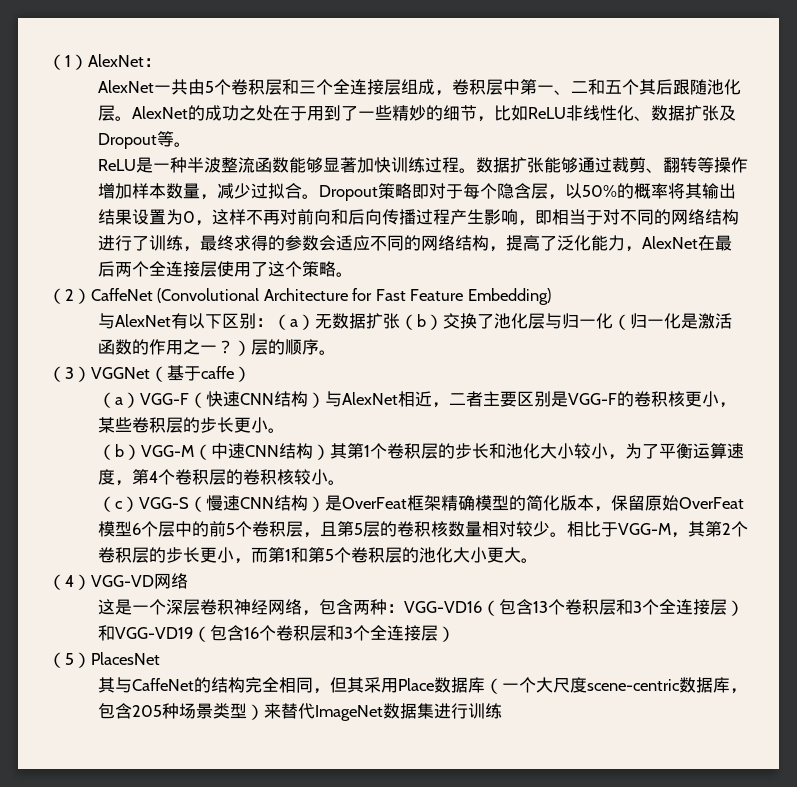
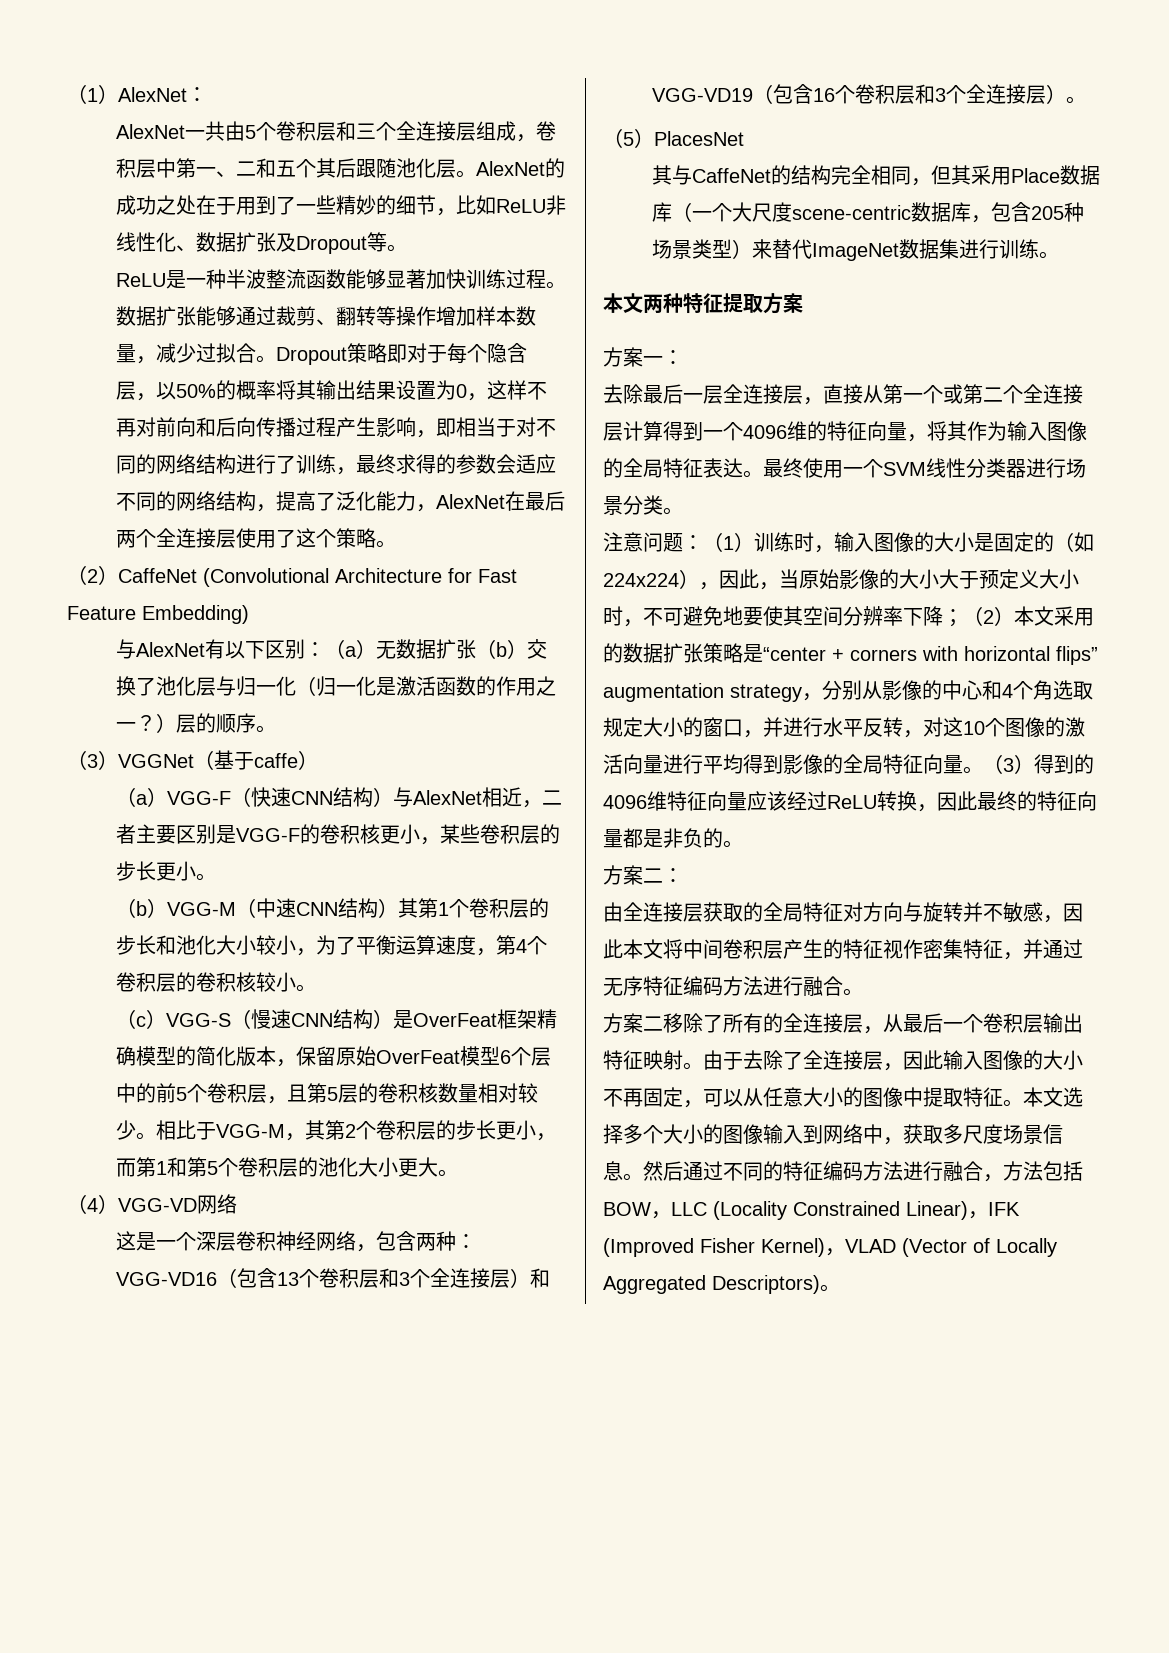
- 这是一个深层卷积神经网络，包含两种：VGG-VD16（包含13个卷积层和3个全连接层）和VGG-VD19（包含16个卷积层和3个全连接层）
+ 这是一个深层卷积神经网络，包含两种：VGG-VD16（包含13个卷积层和3个全连接层）和VGG-VD19（包含16个卷积层和3个全连接层）。
- 其与CaffeNet的结构完全相同，但其采用Place数据库（一个大尺度scene-centric数据库，包含205种场景类型）来替代ImageNet数据集进行训练
+ 其与CaffeNet的结构完全相同，但其采用Place数据库（一个大尺度scene-centric数据库，包含205种场景类型）来替代ImageNet数据集进行训练。
+ 本文两种特征提取方案
+ 方案一：
+ 去除最后一层全连接层，直接从第一个或第二个全连接层计算得到一个4096维的特征向量，将其作为输入图像的全局特征表达。最终使用一个SVM线性分类器进行场景分类。
+ 注意问题：（1）训练时，输入图像的大小是固定的（如224x224），因此，当原始影像的大小大于预定义大小时，不可避免地要使其空间分辨率下降；（2）本文采用的数据扩张策略是“center + corners with horizontal flips” augmentation strategy，分别从影像的中心和4个角选取规定大小的窗口，并进行水平反转，对这10个图像的激活向量进行平均得到影像的全局特征向量。（3）得到的4096维特征向量应该经过ReLU转换，因此最终的特征向量都是非负的。
+ 方案二：
+ 由全连接层获取的全局特征对方向与旋转并不敏感，因此本文将中间卷积层产生的特征视作密集特征，并通过无序特征编码方法进行融合。
+ 方案二移除了所有的全连接层，从最后一个卷积层输出特征映射。由于去除了全连接层，因此输入图像的大小不再固定，可以从任意大小的图像中提取特征。本文选择多个大小的图像输入到网络中，获取多尺度场景信息。然后通过不同的特征编码方法进行融合，方法包括BOW，LLC (Locality Constrained Linear)，IFK (Improved Fisher Kernel)，VLAD (Vector of Locally Aggregated Descriptors)。

